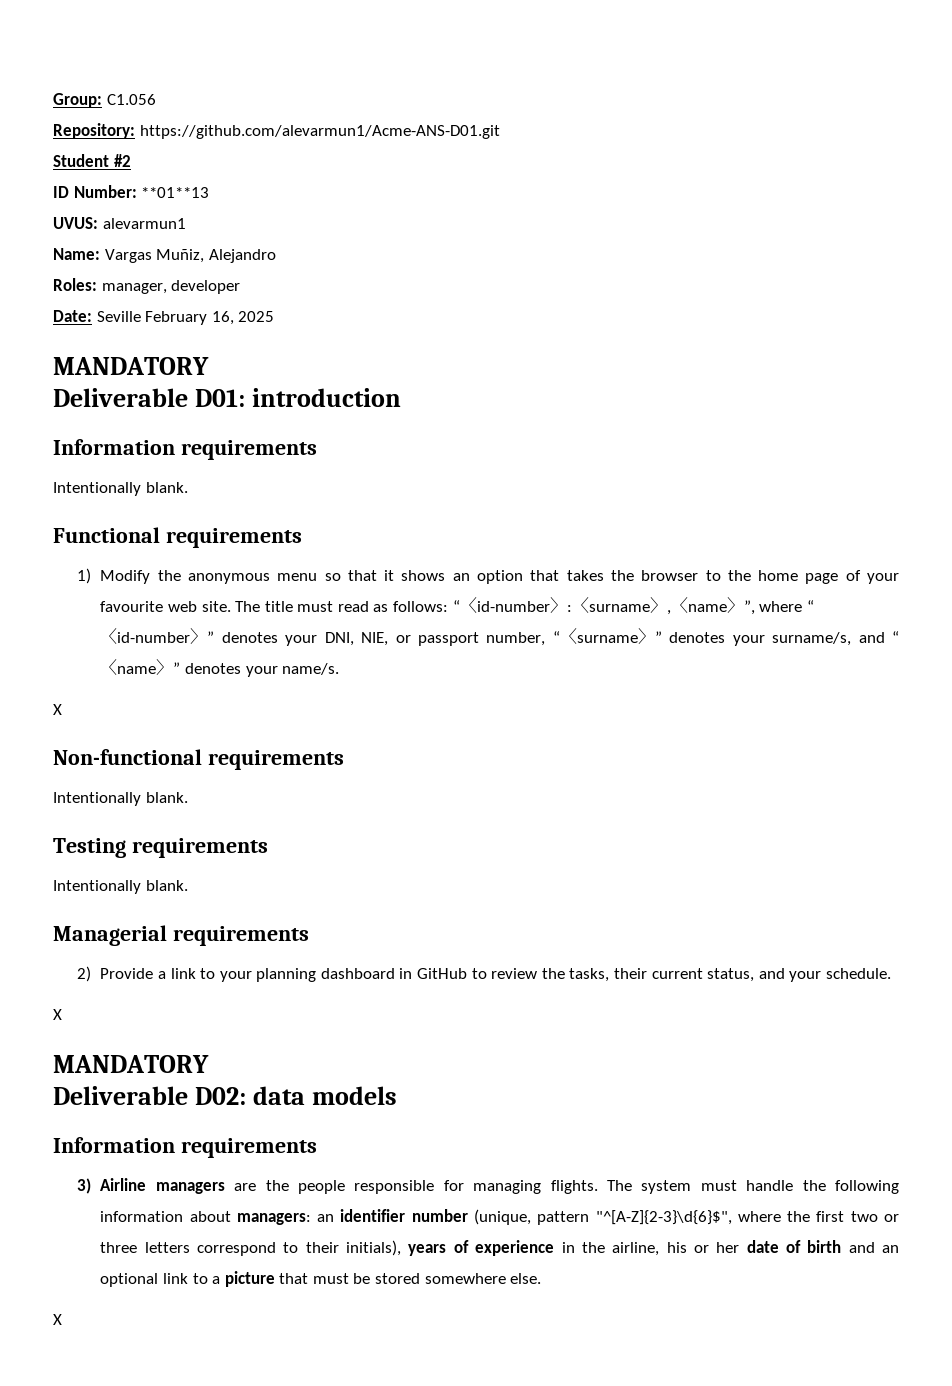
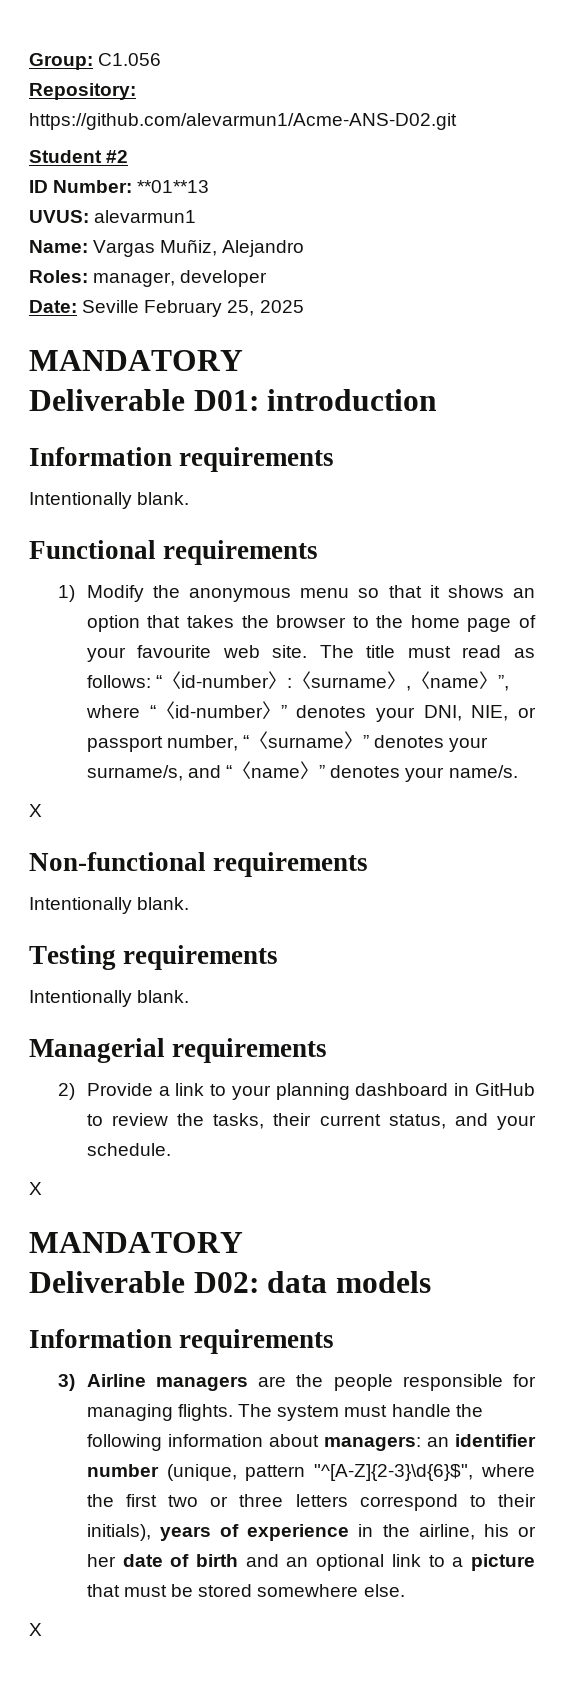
- Repository: https://github.com/alevarmun1/Acme-ANS-D01.git
+ Repository: https://github.com/alevarmun1/Acme-ANS-D02.git
- Date: Seville February 16, 2025
+ Date: Seville February 25, 2025

